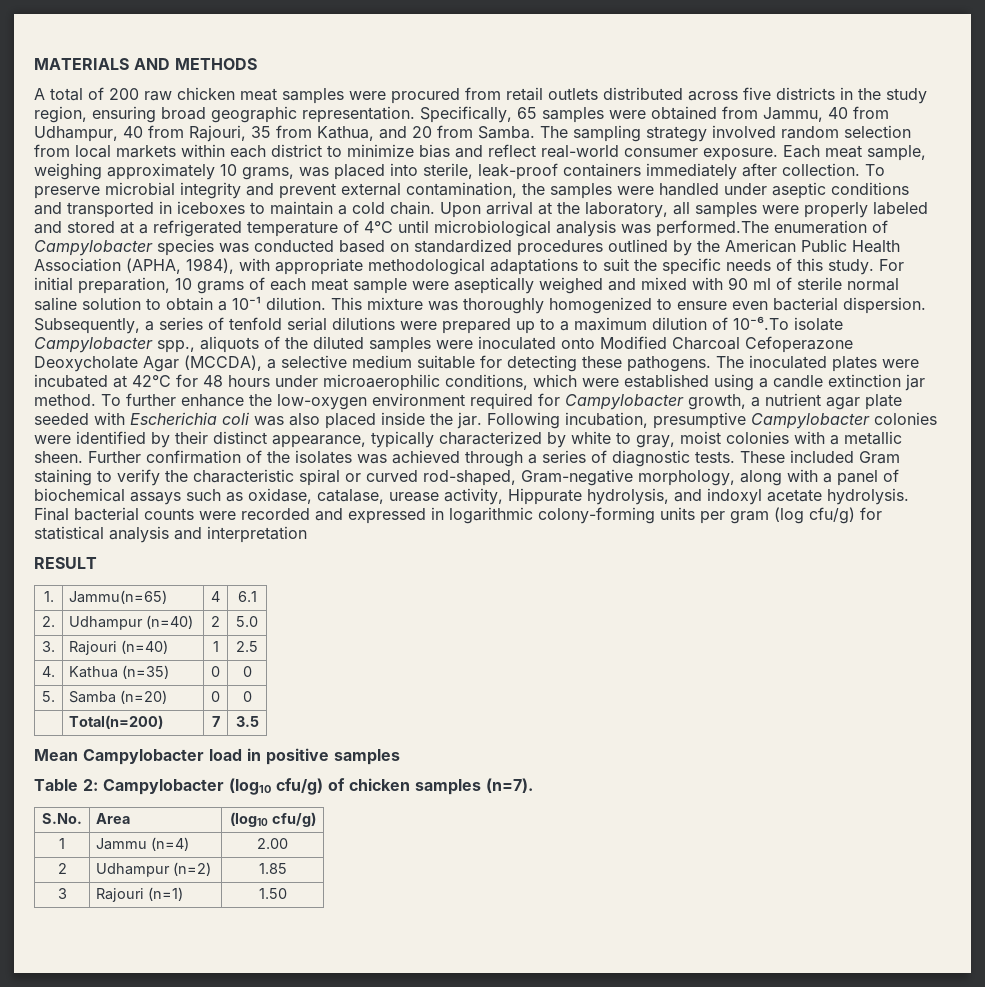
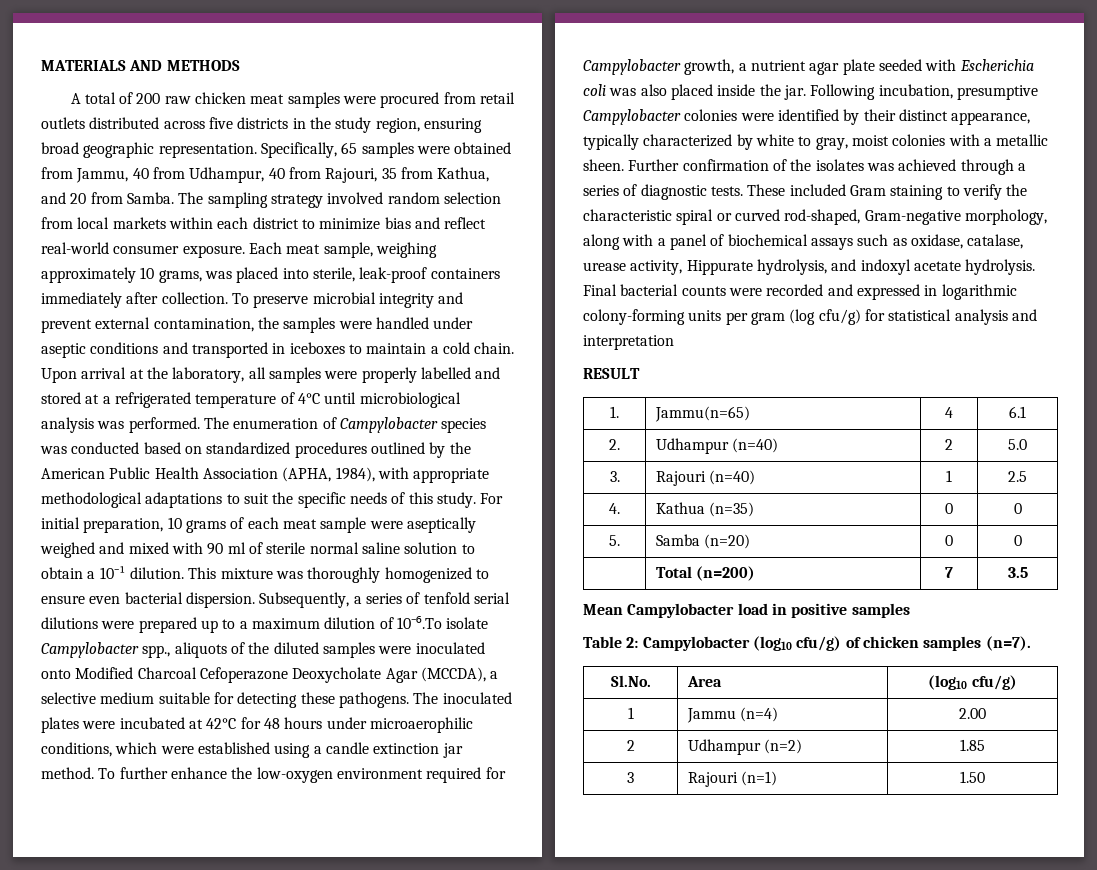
- Upon arrival at the laboratory, all samples were properly labeled and stored at a refrigerated temperature of 4°C until microbiological analysis was performed.The enumeration of Campylobacter species was conducted based on standardized procedures outlined by the American Public Health Association (APHA, 1984), with appropriate methodological adaptations to suit the specific needs of this study.
+ Upon arrival at the laboratory, all samples were properly labelled and stored at a refrigerated temperature of 4°C until microbiological analysis was performed. The enumeration of Campylobacter species was conducted based on standardized procedures outlined by the American Public Health Association (APHA, 1984), with appropriate methodological adaptations to suit the specific needs of this study.
- | Total(n=200) | 7 | 3.5
+ | Total (n=200) | 7 | 3.5
- S.No. | Area | (log10 cfu/g)
+ Sl.No. | Area | (log10 cfu/g)

